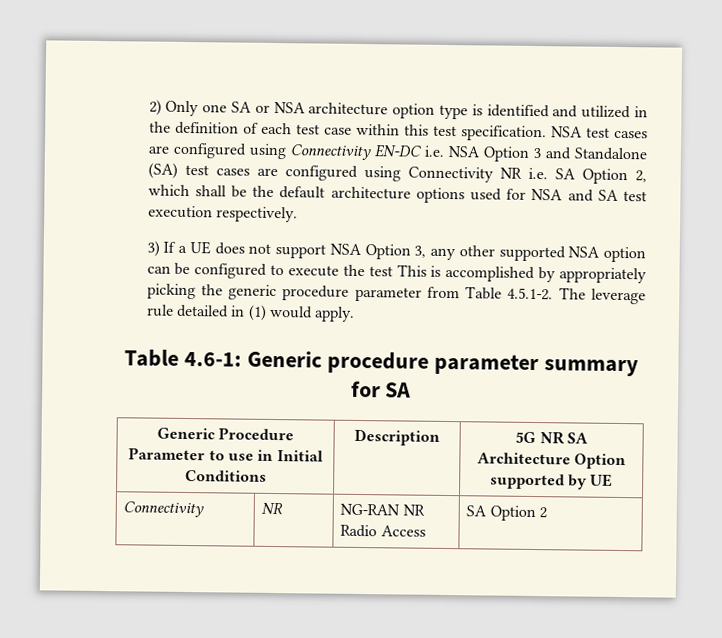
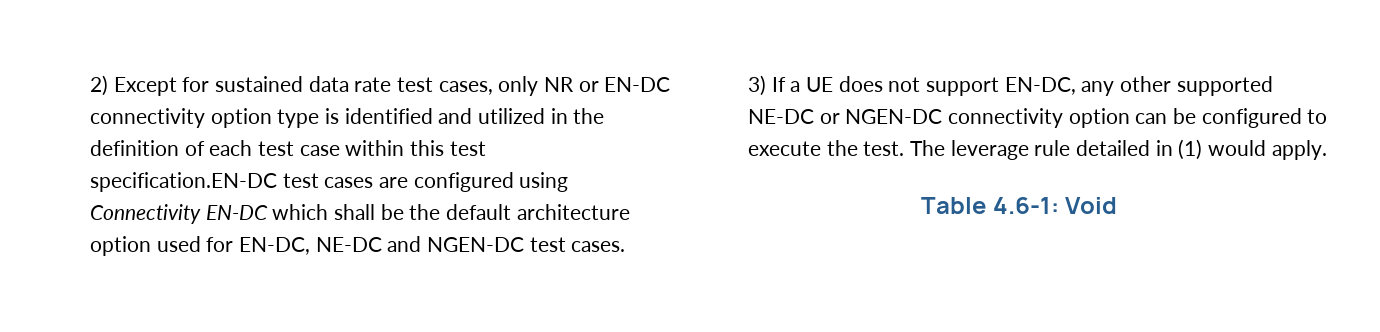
- 2) Only one SA or NSA architecture option type is identified and utilized in the definition of each test case within this test specification. NSA test cases are configured using Connectivity EN-DC i.e. NSA Option 3 and Standalone (SA) test cases are configured using Connectivity NR i.e. SA Option 2, which shall be the default architecture options used for NSA and SA test execution respectively.
+ 2) Except for sustained data rate test cases, only NR or EN-DC connectivity option type is identified and utilized in the definition of each test case within this test specification.EN-DC test cases are configured using Connectivity EN-DC which shall be the default architecture option used for EN-DC, NE-DC and NGEN-DC test cases.
- 3) If a UE does not support NSA Option 3, any other supported NSA option can be configured to execute the test This is accomplished by appropriately picking the generic procedure parameter from Table 4.5.1-2. The leverage rule detailed in (1) would apply.
+ 3) If a UE does not support EN-DC, any other supported NE-DC or NGEN-DC connectivity option can be configured to execute the test. The leverage rule detailed in (1) would apply.
- Table 4.6-1: Generic procedure parameter summary for SA
- Generic Procedure Parameter to use in Initial Conditions | Description | 5G NR SA Architecture Option supported by UE
- Connectivity | NR | NG-RAN NR Radio Access | SA Option 2
+ Table 4.6-1: Void

